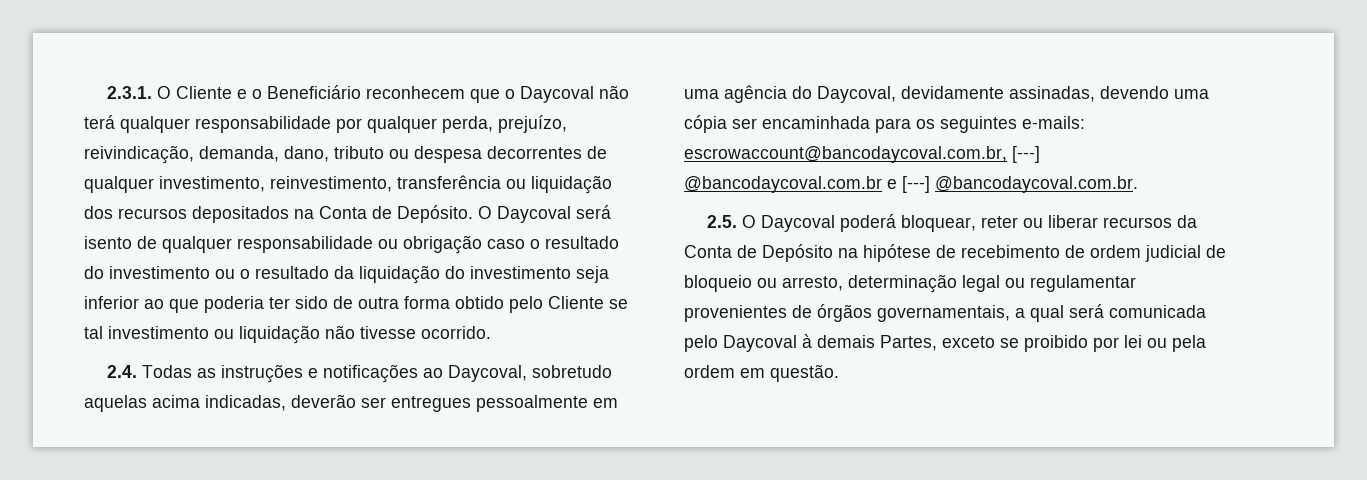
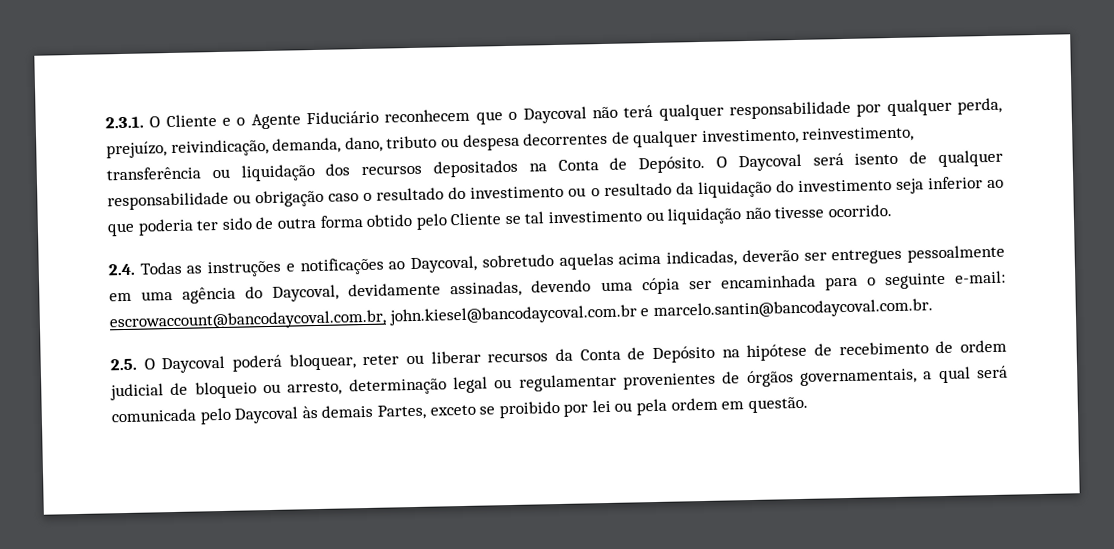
- 2.3.1. O Cliente e o Beneficiário reconhecem que o Daycoval não terá qualquer responsabilidade por qualquer perda, prejuízo, reivindicação, demanda, dano, tributo ou despesa decorrentes de qualquer investimento, reinvestimento, transferência ou liquidação dos recursos depositados na Conta de Depósito.
+ 2.3.1. O Cliente e o Agente Fiduciário reconhecem que o Daycoval não terá qualquer responsabilidade por qualquer perda, prejuízo, reivindicação, demanda, dano, tributo ou despesa decorrentes de qualquer investimento, reinvestimento, transferência ou liquidação dos recursos depositados na Conta de Depósito.
- 2.4. Todas as instruções e notificações ao Daycoval, sobretudo aquelas acima indicadas, deverão ser entregues pessoalmente em uma agência do Daycoval, devidamente assinadas, devendo uma cópia ser encaminhada para os seguintes e-mails: escrowaccount@bancodaycoval.com.br, [---] @bancodaycoval.com.br e [---] @bancodaycoval.com.br.
+ 2.4. Todas as instruções e notificações ao Daycoval, sobretudo aquelas acima indicadas, deverão ser entregues pessoalmente em uma agência do Daycoval, devidamente assinadas, devendo uma cópia ser encaminhada para o seguinte e-mail: escrowaccount@bancodaycoval.com.br, john.kiesel@bancodaycoval.com.br e marcelo.santin@bancodaycoval.com.br.
- 2.5. O Daycoval poderá bloquear, reter ou liberar recursos da Conta de Depósito na hipótese de recebimento de ordem judicial de bloqueio ou arresto, determinação legal ou regulamentar provenientes de órgãos governamentais, a qual será comunicada pelo Daycoval à demais Partes, exceto se proibido por lei ou pela ordem em questão.
+ 2.5. O Daycoval poderá bloquear, reter ou liberar recursos da Conta de Depósito na hipótese de recebimento de ordem judicial de bloqueio ou arresto, determinação legal ou regulamentar provenientes de órgãos governamentais, a qual será comunicada pelo Daycoval às demais Partes, exceto se proibido por lei ou pela ordem em questão.

